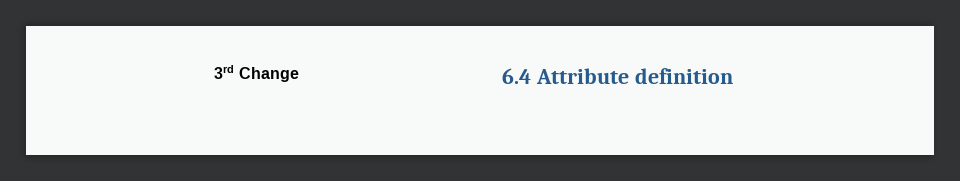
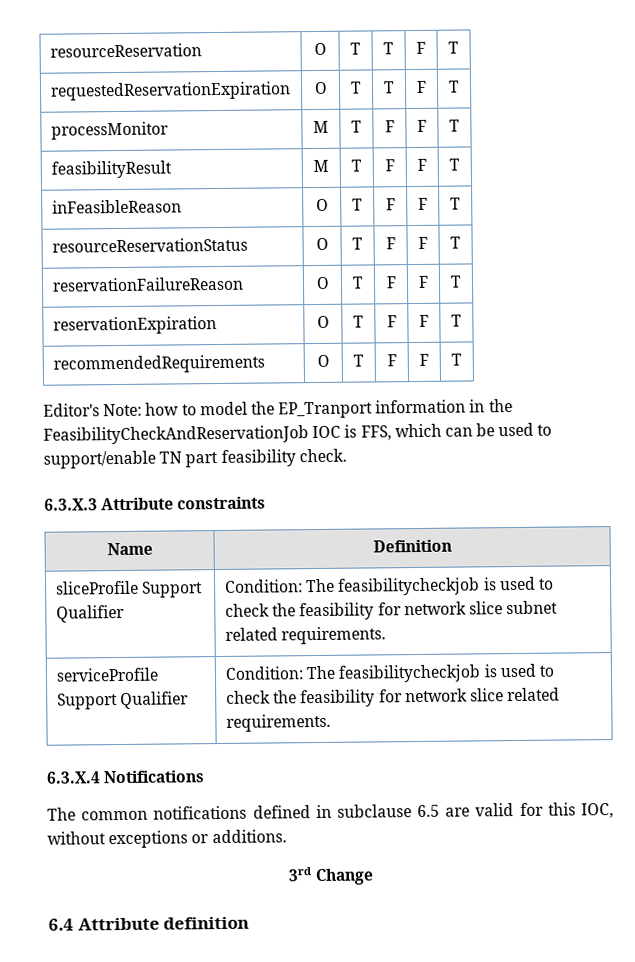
+ resourceReservation | O | T | T | F | T
+ requestedReservationExpiration | O | T | T | F | T
+ processMonitor | M | T | F | F | T
+ feasibilityResult | M | T | F | F | T
+ inFeasibleReason | O | T | F | F | T
+ resourceReservationStatus | O | T | F | F | T
+ reservationFailureReason | O | T | F | F | T
+ reservationExpiration | O | T | F | F | T
+ recommendedRequirements | O | T | F | F | T
+ Editor's Note: how to model the EP_Tranport information in the FeasibilityCheckAndReservationJob IOC is FFS, which can be used to support/enable TN part feasibility check.
+ 6.3.X.3 Attribute constraints
+ Name | Definition
+ sliceProfile Support Qualifier | Condition: The feasibilitycheckjob is used to check the feasibility for network slice subnet related requirements.
+ serviceProfile Support Qualifier | Condition: The feasibilitycheckjob is used to check the feasibility for network slice related requirements.
+ 6.3.X.4 Notifications
+ The common notifications defined in subclause 6.5 are valid for this IOC, without exceptions or additions.

